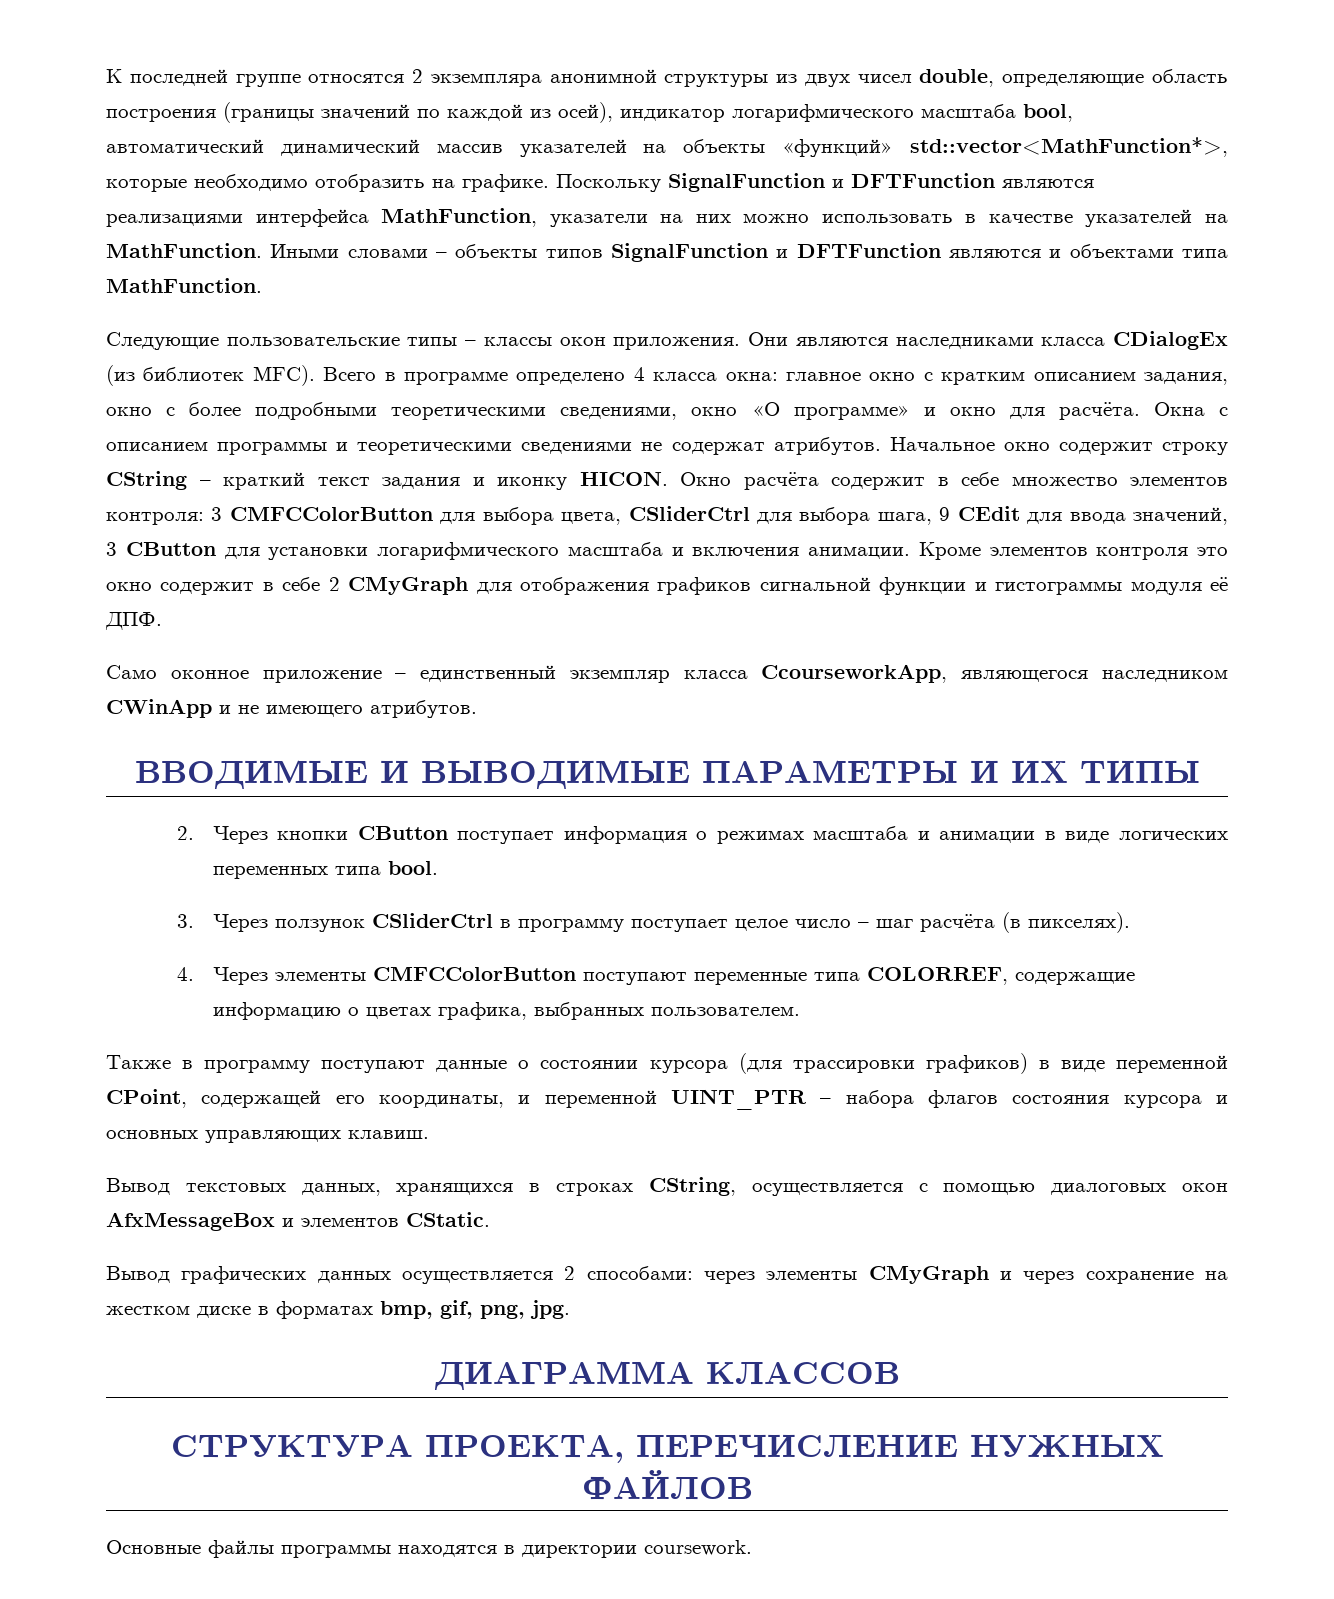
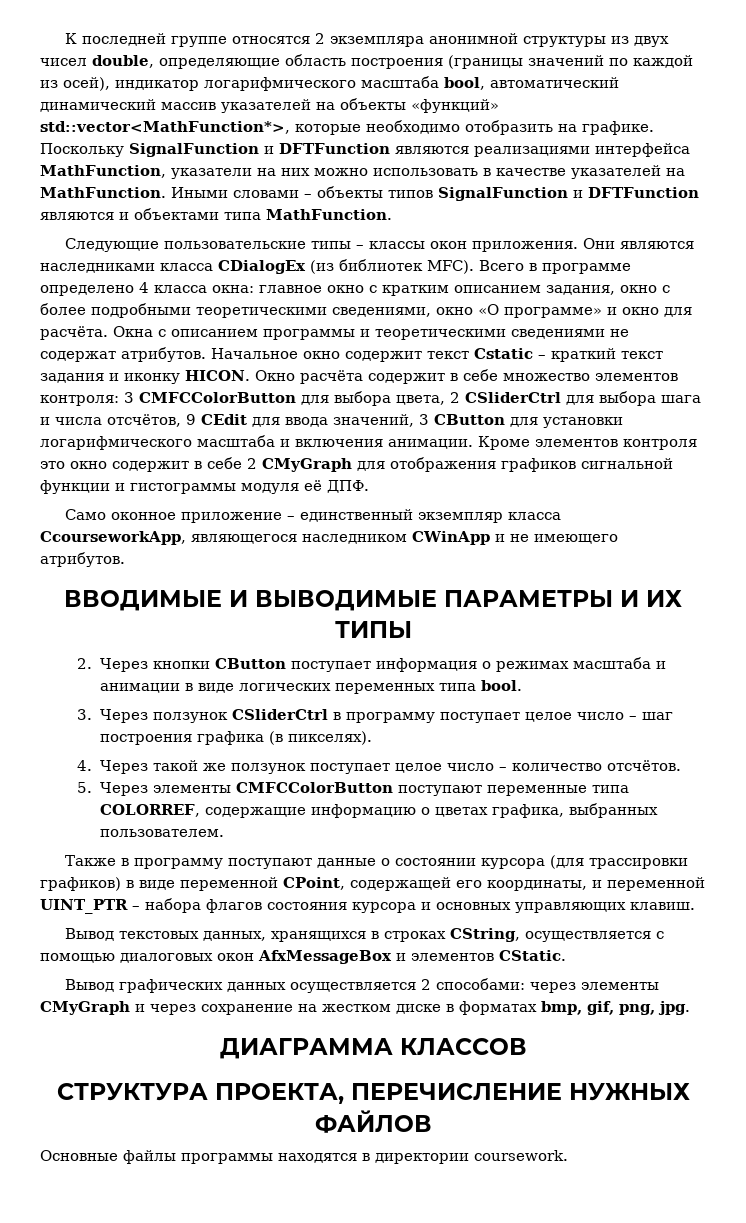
- Начальное окно содержит строку CString – краткий текст задания и иконку HICON.
+ Начальное окно содержит текст Cstatic – краткий текст задания и иконку HICON.
- Окно расчёта содержит в себе множество элементов контроля: 3 CMFCColorButton для выбора цвета, CSliderCtrl для выбора шага, 9 CEdit для ввода значений, 3 CButton для установки логарифмического масштаба и включения анимации.
+ Окно расчёта содержит в себе множество элементов контроля: 3 CMFCColorButton для выбора цвета, 2 CSliderCtrl для выбора шага и числа отсчётов, 9 CEdit для ввода значений, 3 CButton для установки логарифмического масштаба и включения анимации.
- 3. Через ползунок CSliderCtrl в программу поступает целое число – шаг расчёта (в пикселях).
+ 3. Через ползунок CSliderCtrl в программу поступает целое число – шаг построения графика (в пикселях).
- 4. Через элементы CMFCColorButton поступают переменные типа COLORREF, содержащие информацию о цветах графика, выбранных пользователем.
+ 4. Через такой же ползунок поступает целое число – количество отсчётов.
+ 5. Через элементы CMFCColorButton поступают переменные типа COLORREF, содержащие информацию о цветах графика, выбранных пользователем.

